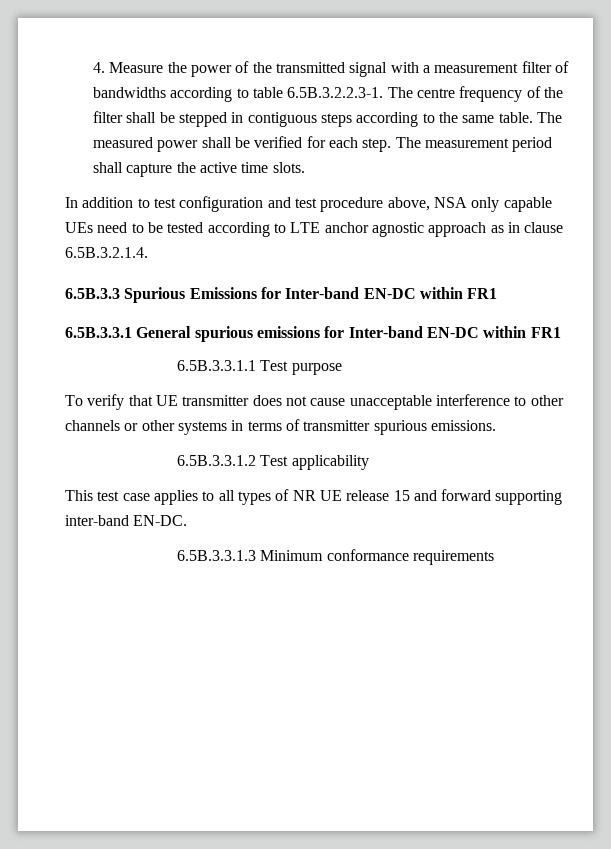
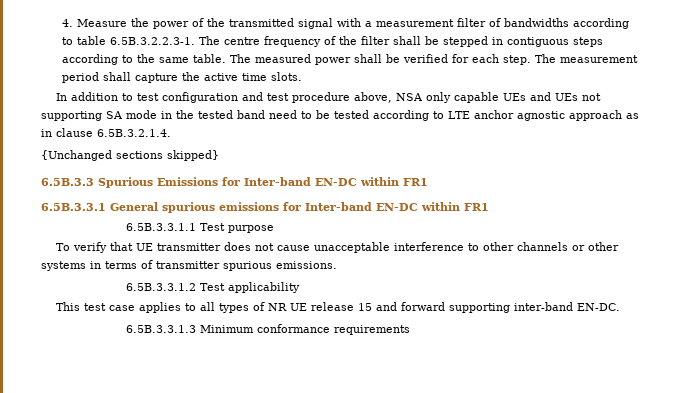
- In addition to test configuration and test procedure above, NSA only capable UEs need to be tested according to LTE anchor agnostic approach as in clause 6.5B.3.2.1.4.
+ In addition to test configuration and test procedure above, NSA only capable UEs and UEs not supporting SA mode in the tested band need to be tested according to LTE anchor agnostic approach as in clause 6.5B.3.2.1.4.
+ {Unchanged sections skipped}

